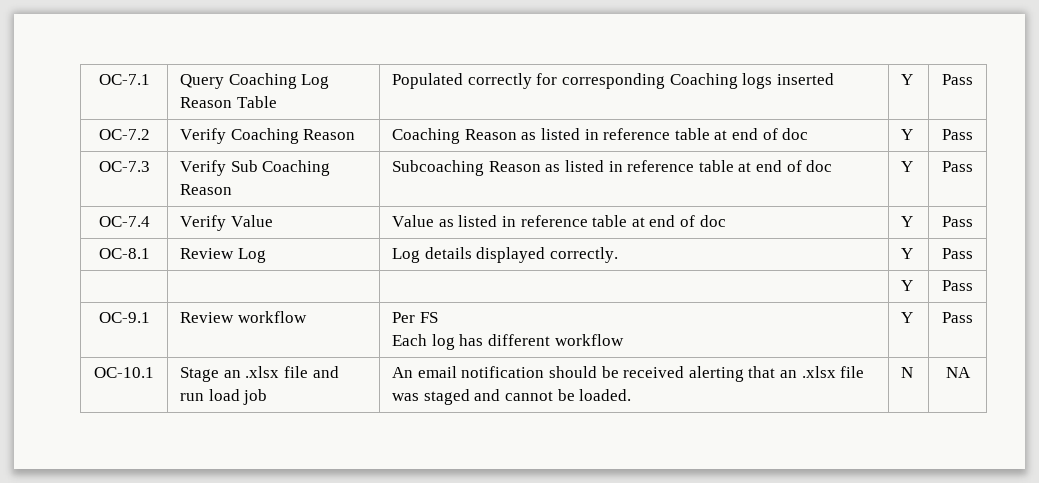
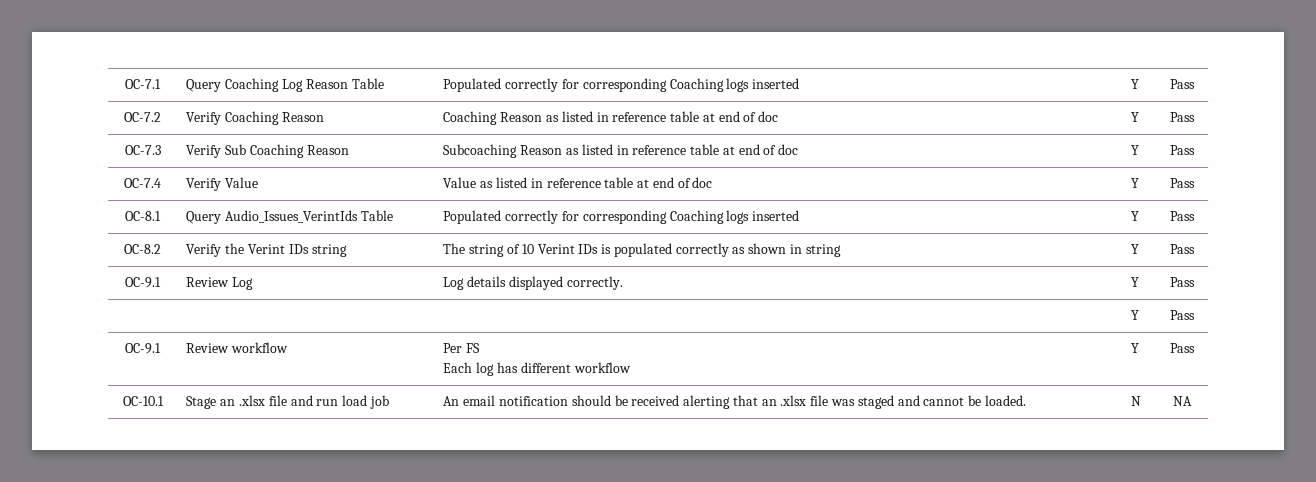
- OC-8.1 | Review Log | Log details displayed correctly. | Y | Pass
+ OC-8.1 | Query Audio_Issues_VerintIds Table | Populated correctly for corresponding Coaching logs inserted | Y | Pass
+ OC-8.2 | Verify the Verint IDs string | The string of 10 Verint IDs is populated correctly as shown in string | Y | Pass
+ OC-9.1 | Review Log | Log details displayed correctly. | Y | Pass

